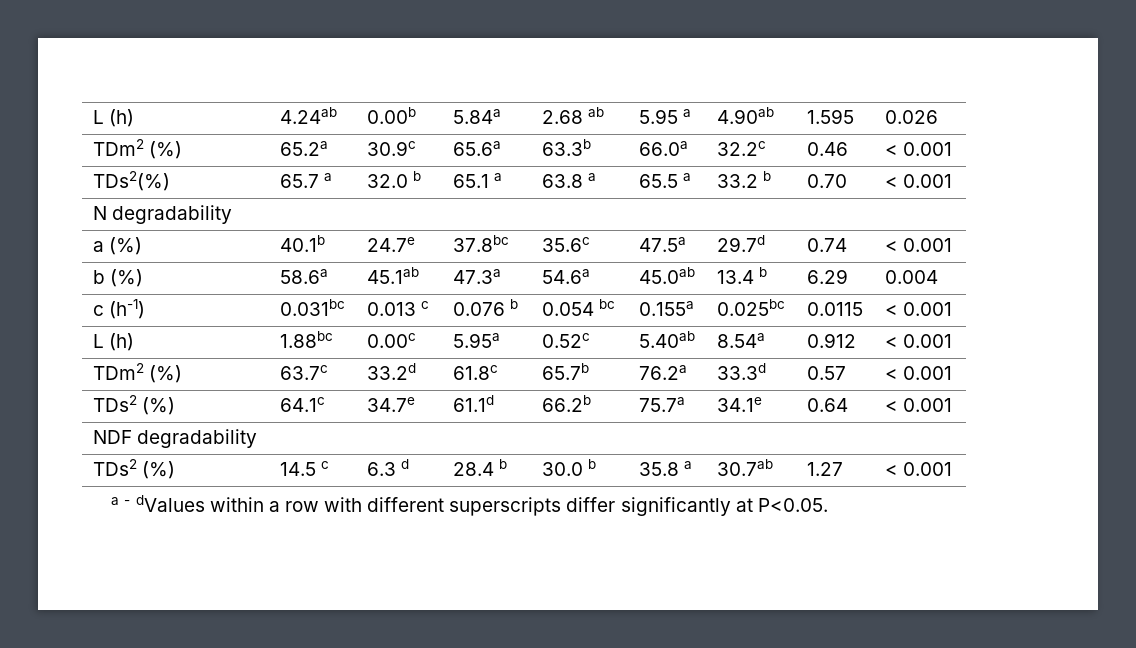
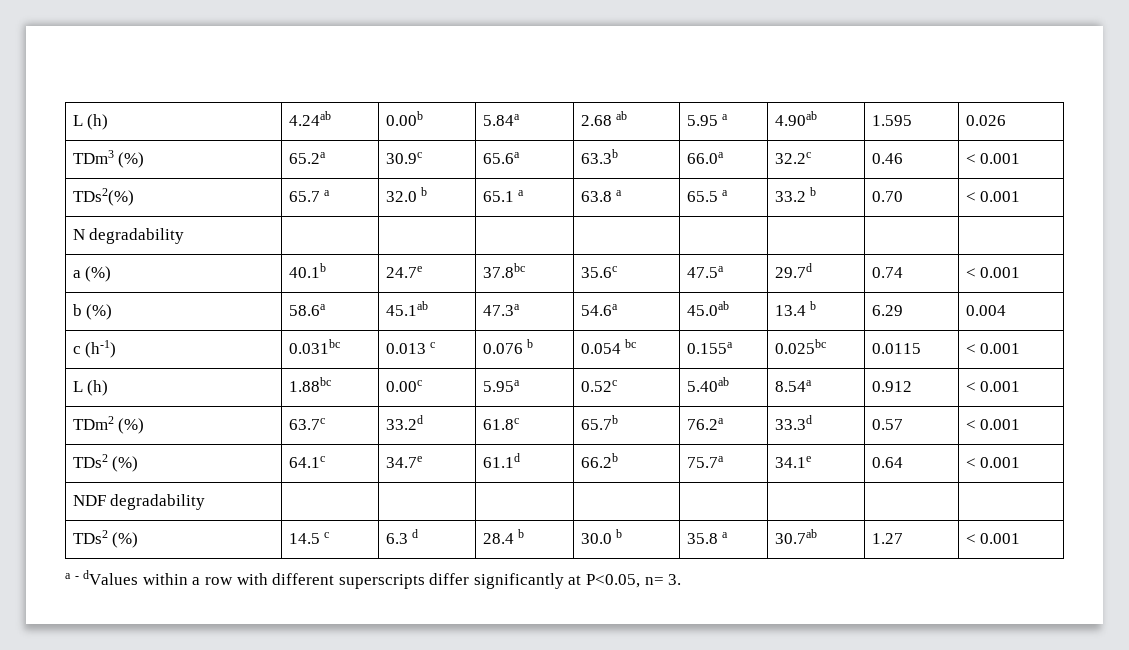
- TDm2 (%) | 65.2a | 30.9c | 65.6a | 63.3b | 66.0a | 32.2c | 0.46 | < 0.001
+ TDm3 (%) | 65.2a | 30.9c | 65.6a | 63.3b | 66.0a | 32.2c | 0.46 | < 0.001
- a - dValues within a row with different superscripts differ significantly at P<0.05.
+ a - dValues within a row with different superscripts differ significantly at P<0.05, n= 3.

